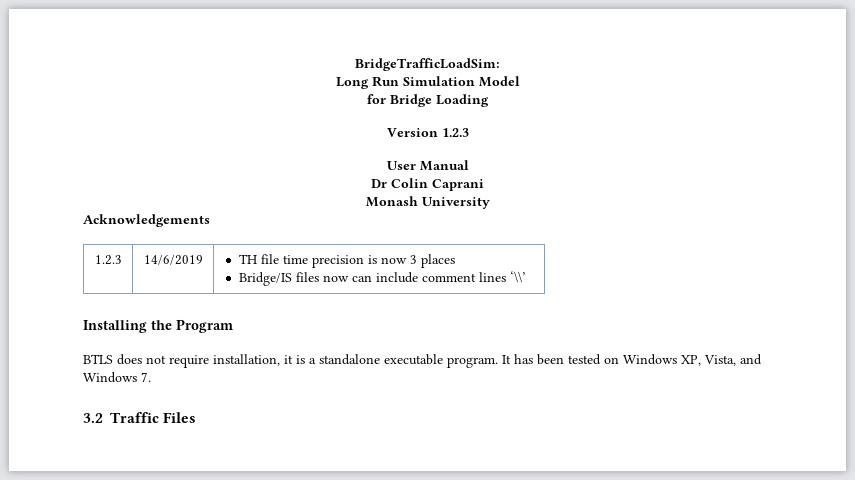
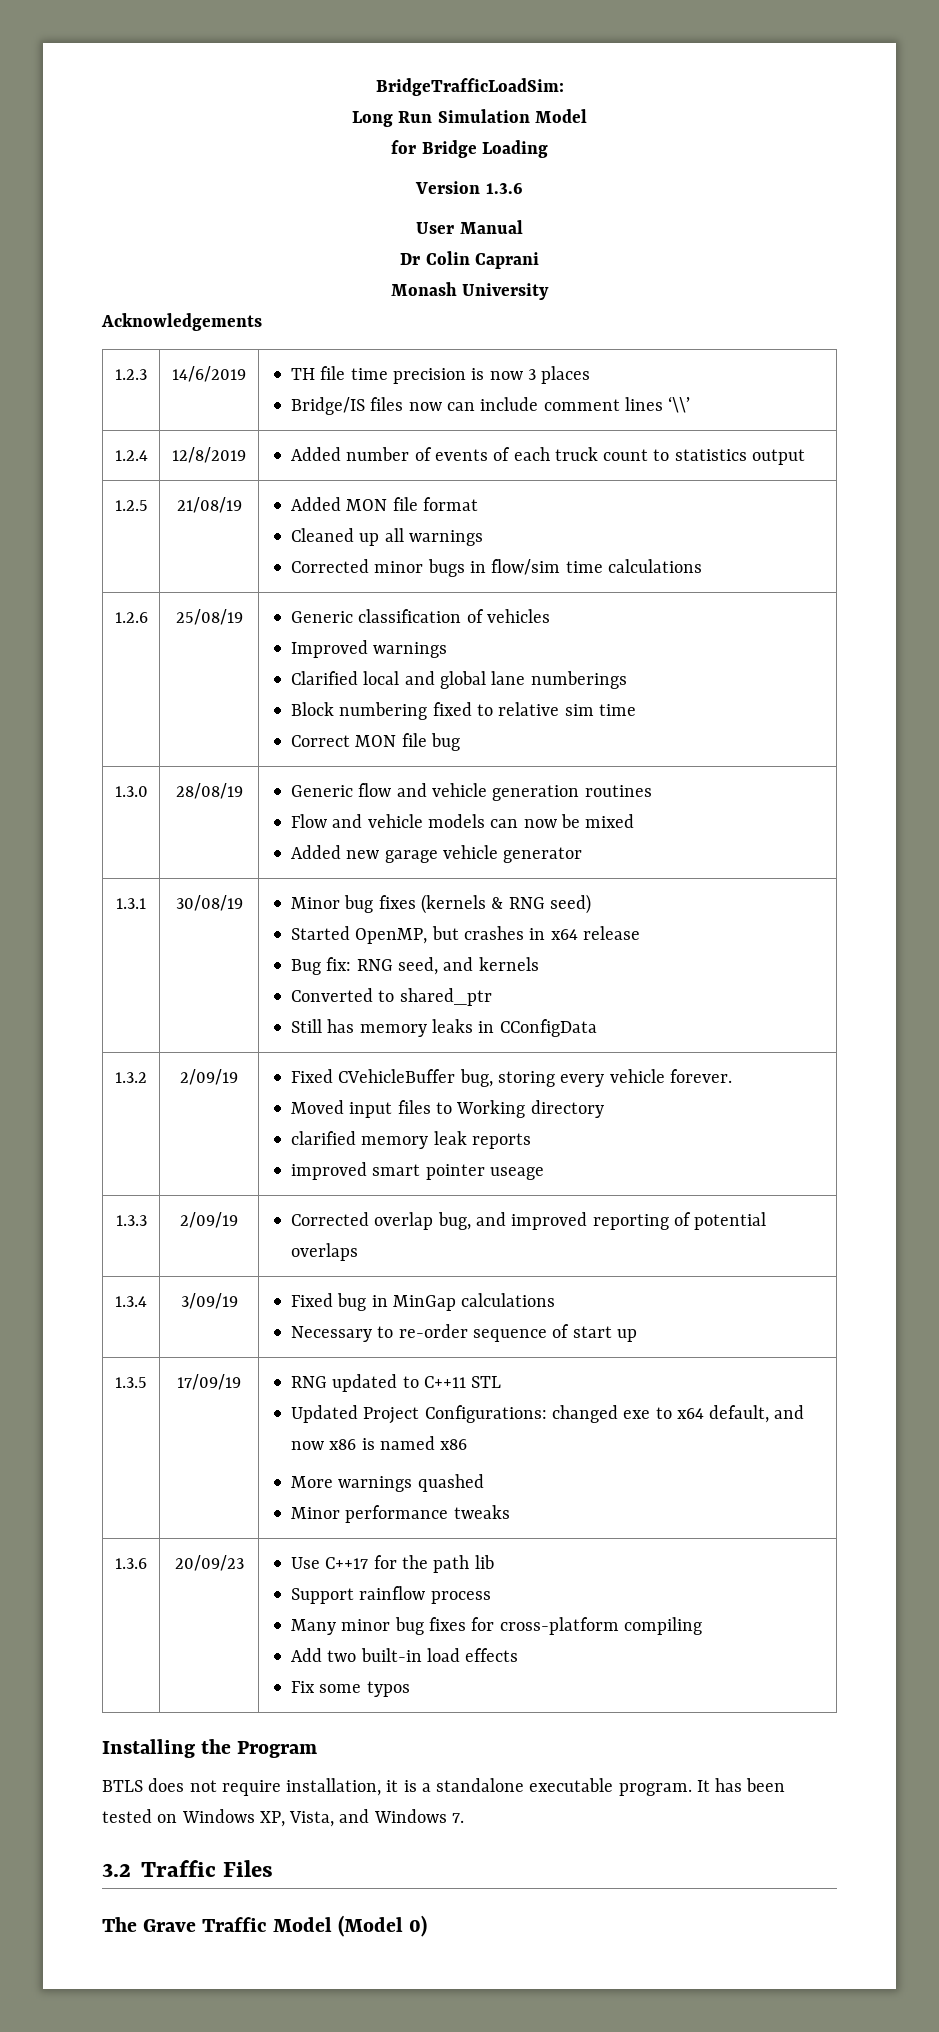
- Version 1.2.3
+ Version 1.3.6
+ 1.2.4 | 12/8/2019 | Added number of events of each truck count to statistics output
+ 1.2.5 | 21/08/19 | Added MON file format
+ Cleaned up all warnings
+ Corrected minor bugs in flow/sim time calculations
+ 1.2.6 | 25/08/19 | Generic classification of vehicles
+ Improved warnings
+ Clarified local and global lane numberings
+ Block numbering fixed to relative sim time
+ Correct MON file bug
+ 1.3.0 | 28/08/19 | Generic flow and vehicle generation routines
+ Flow and vehicle models can now be mixed
+ Added new garage vehicle generator
+ 1.3.1 | 30/08/19 | Minor bug fixes (kernels & RNG seed)
+ Started OpenMP, but crashes in x64 release
+ Bug fix: RNG seed, and kernels
+ Converted to shared_ptr
+ Still has memory leaks in CConfigData
+ 1.3.2 | 2/09/19 | Fixed CVehicleBuffer bug, storing every vehicle forever.
+ Moved input files to Working directory
+ clarified memory leak reports
+ improved smart pointer useage
+ 1.3.3 | 2/09/19 | Corrected overlap bug, and improved reporting of potential overlaps
+ 1.3.4 | 3/09/19 | Fixed bug in MinGap calculations
+ Necessary to re-order sequence of start up
+ 1.3.5 | 17/09/19 | RNG updated to C++11 STL
+ Updated Project Configurations: changed exe to x64 default, and now x86 is named x86
+ More warnings quashed
+ Minor performance tweaks
+ 1.3.6 | 20/09/23 | Use C++17 for the path lib
+ Support rainflow process
+ Many minor bug fixes for cross-platform compiling
+ Add two built-in load effects
+ Fix some typos
+ The Grave Traffic Model (Model 0)

